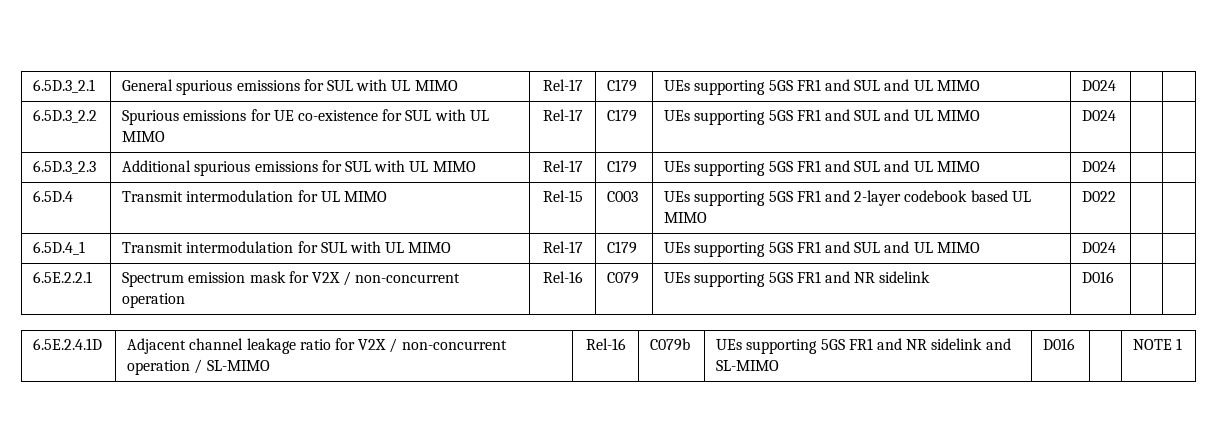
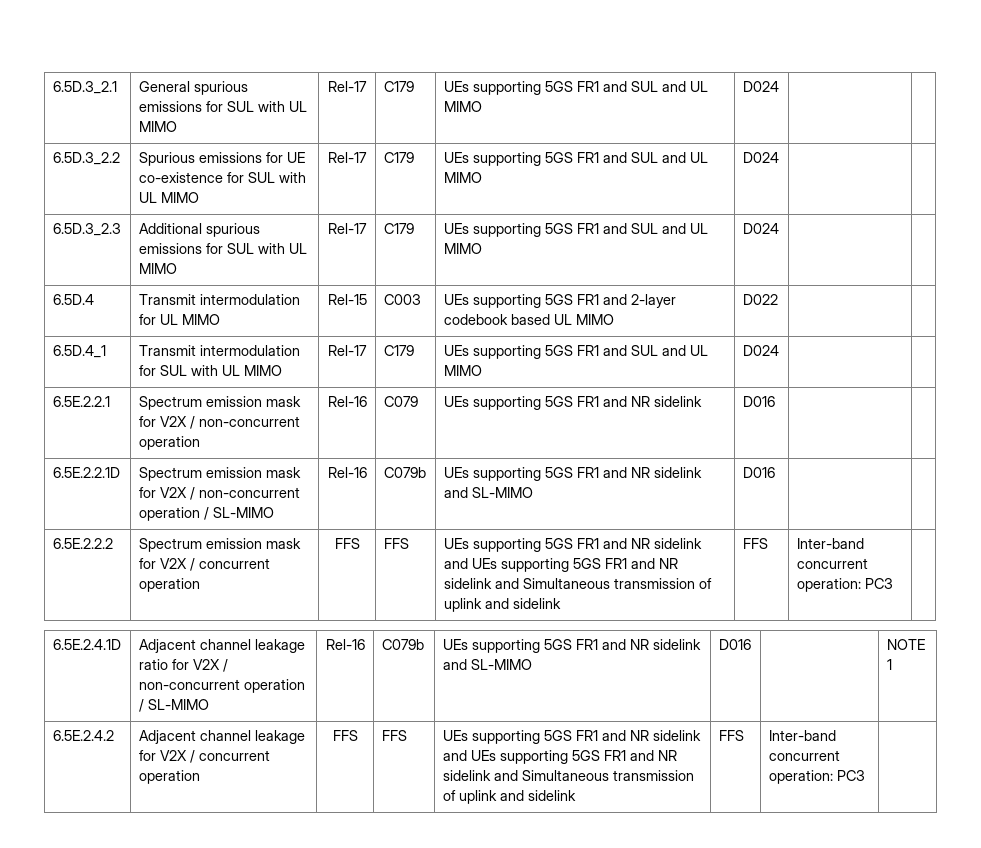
+ 6.5E.2.2.1D | Spectrum emission mask for V2X / non-concurrent operation / SL-MIMO | Rel-16 | C079b | UEs supporting 5GS FR1 and NR sidelink and SL-MIMO | D016 | |
+ 6.5E.2.2.2 | Spectrum emission mask for V2X / concurrent operation | FFS | FFS | UEs supporting 5GS FR1 and NR sidelink and UEs supporting 5GS FR1 and NR sidelink and Simultaneous transmission of uplink and sidelink | FFS | Inter-band concurrent operation: PC3 |
+ 6.5E.2.4.2 | Adjacent channel leakage for V2X / concurrent operation | FFS | FFS | UEs supporting 5GS FR1 and NR sidelink and UEs supporting 5GS FR1 and NR sidelink and Simultaneous transmission of uplink and sidelink | FFS | Inter-band concurrent operation: PC3 |

